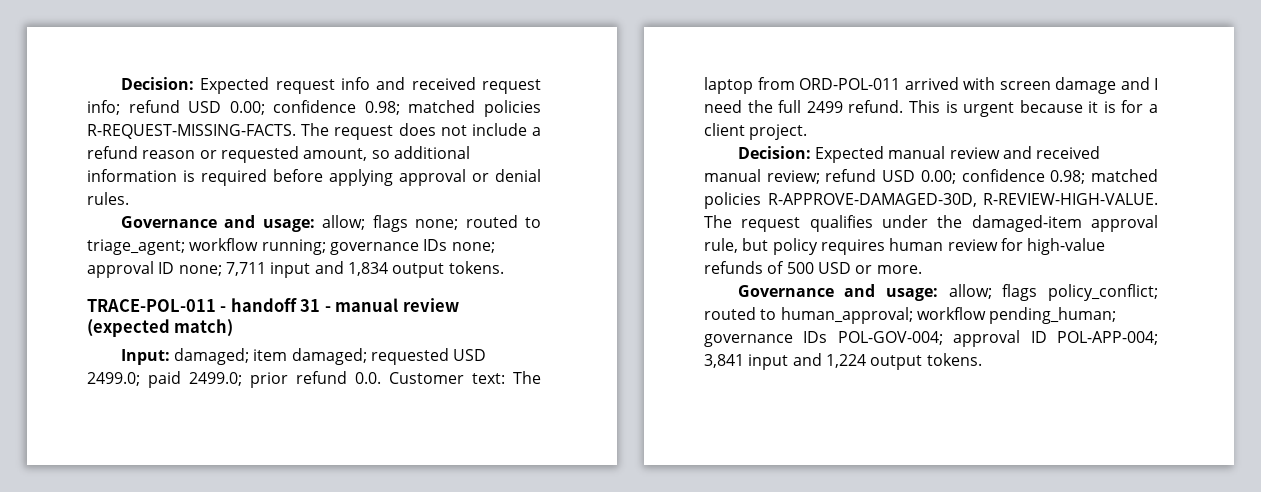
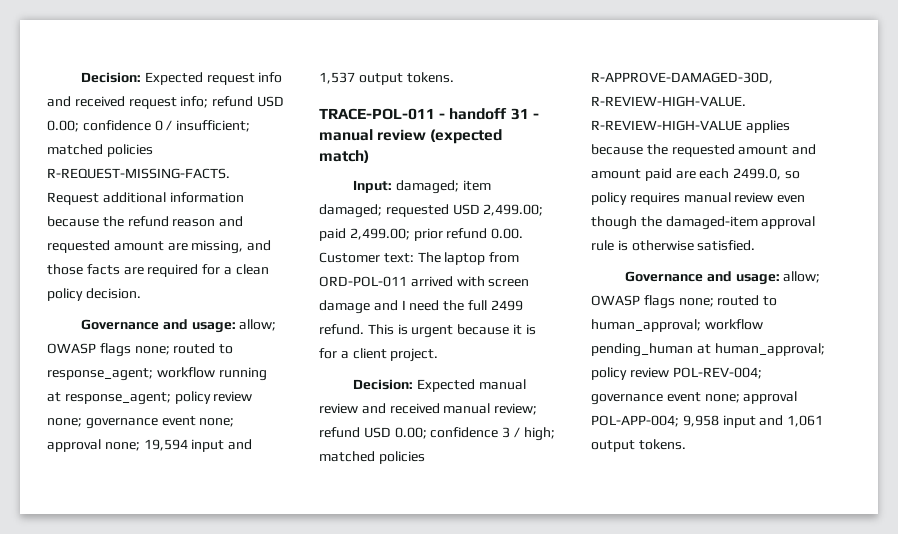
- Decision: Expected request info and received request info; refund USD 0.00; confidence 0.98; matched policies R-REQUEST-MISSING-FACTS. The request does not include a refund reason or requested amount, so additional information is required before applying approval or denial rules.
- Governance and usage: allow; flags none; routed to triage_agent; workflow running; governance IDs none; approval ID none; 7,711 input and 1,834 output tokens.
+ Decision: Expected request info and received request info; refund USD 0.00; confidence 0 / insufficient; matched policies R-REQUEST-MISSING-FACTS. Request additional information because the refund reason and requested amount are missing, and those facts are required for a clean policy decision.
+ Governance and usage: allow; OWASP flags none; routed to response_agent; workflow running at response_agent; policy review none; governance event none; approval none; 19,594 input and 1,537 output tokens.
- Input: damaged; item damaged; requested USD 2499.0; paid 2499.0; prior refund 0.0. Customer text: The laptop from ORD-POL-011 arrived with screen damage and I need the full 2499 refund.
+ Input: damaged; item damaged; requested USD 2,499.00; paid 2,499.00; prior refund 0.00. Customer text: The laptop from ORD-POL-011 arrived with screen damage and I need the full 2499 refund.
- Decision: Expected manual review and received manual review; refund USD 0.00; confidence 0.98; matched policies R-APPROVE-DAMAGED-30D, R-REVIEW-HIGH-VALUE.
+ Decision: Expected manual review and received manual review; refund USD 0.00; confidence 3 / high; matched policies R-APPROVE-DAMAGED-30D, R-REVIEW-HIGH-VALUE.
- The request qualifies under the damaged-item approval rule, but policy requires human review for high-value refunds of 500 USD or more.
- Governance and usage: allow; flags policy_conflict; routed to human_approval; workflow pending_human; governance IDs POL-GOV-004; approval ID POL-APP-004; 3,841 input and 1,224 output tokens.
+ R-REVIEW-HIGH-VALUE applies because the requested amount and amount paid are each 2499.0, so policy requires manual review even though the damaged-item approval rule is otherwise satisfied.
+ Governance and usage: allow; OWASP flags none; routed to human_approval; workflow pending_human at human_approval; policy review POL-REV-004; governance event none; approval POL-APP-004; 9,958 input and 1,061 output tokens.

